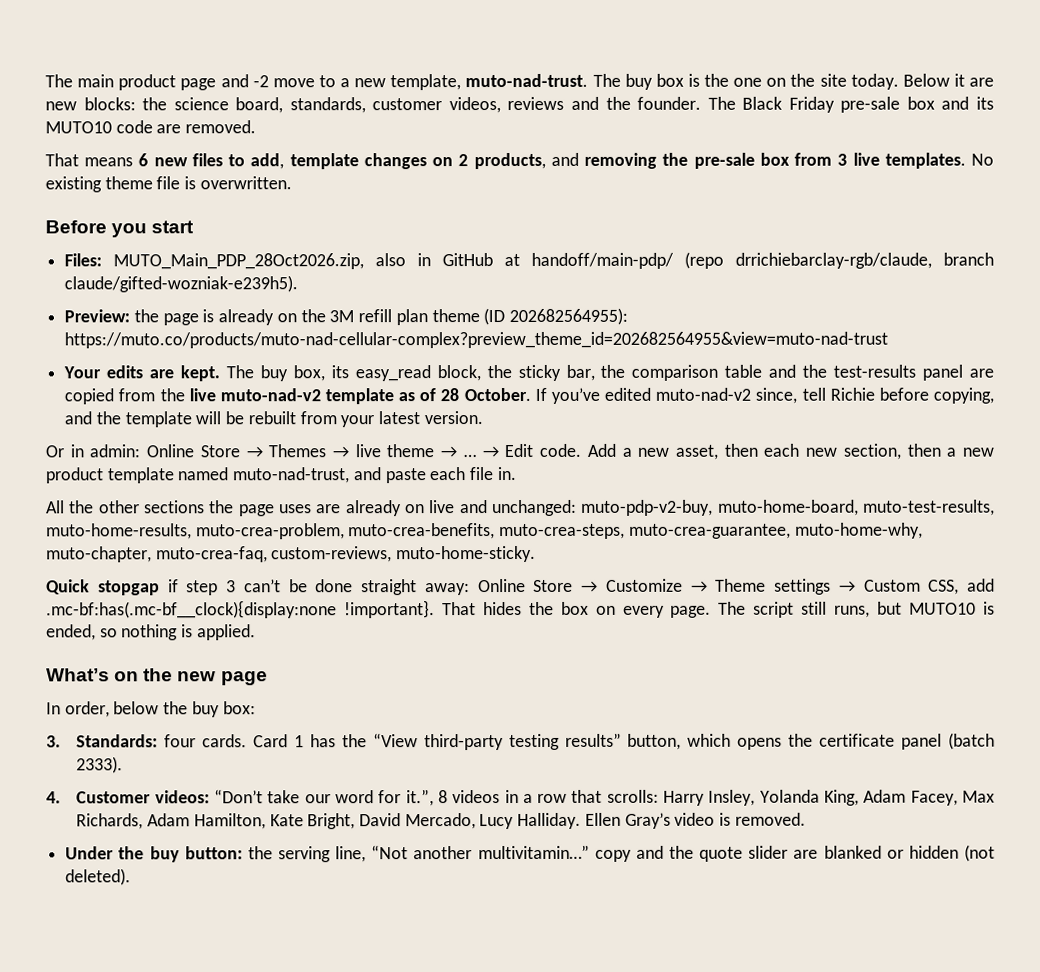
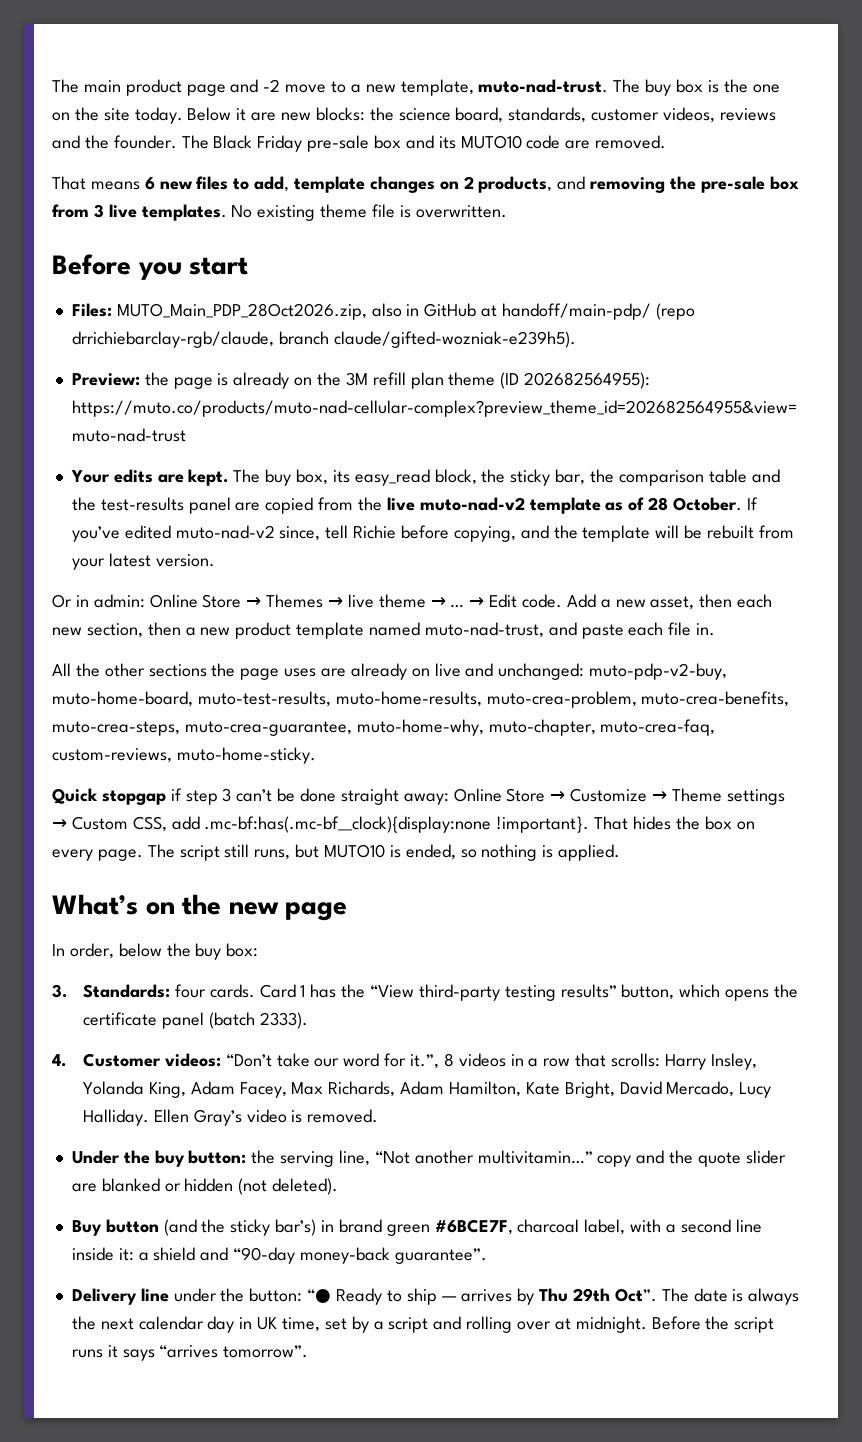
+ Buy button (and the sticky bar’s) in brand green #6BCE7F, charcoal label, with a second line inside it: a shield and “90-day money-back guarantee”.
+ Delivery line under the button: “● Ready to ship — arrives by Thu 29th Oct”. The date is always the next calendar day in UK time, set by a script and rolling over at midnight. Before the script runs it says “arrives tomorrow”.

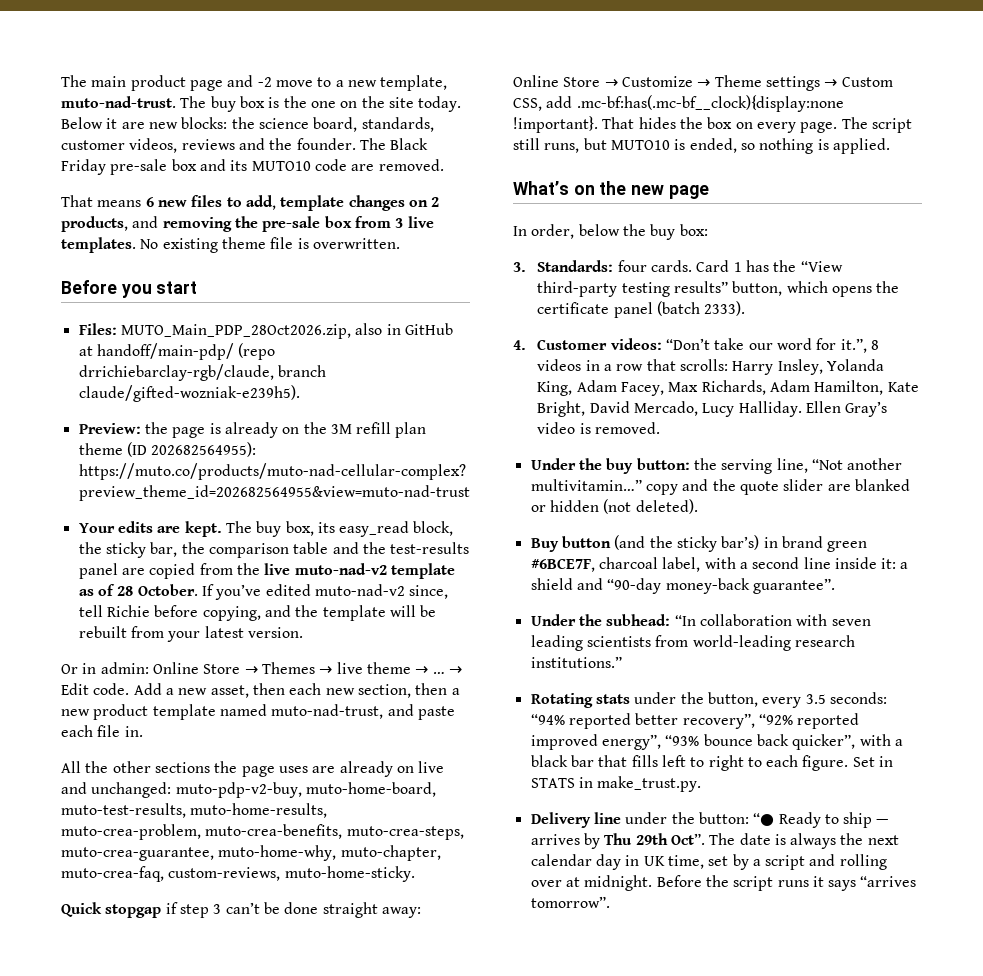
+ Under the subhead: “In collaboration with seven leading scientists from world-leading research institutions.”
+ Rotating stats under the button, every 3.5 seconds: “94% reported better recovery”, “92% reported improved energy”, “93% bounce back quicker”, with a black bar that fills left to right to each figure. Set in STATS in make_trust.py.

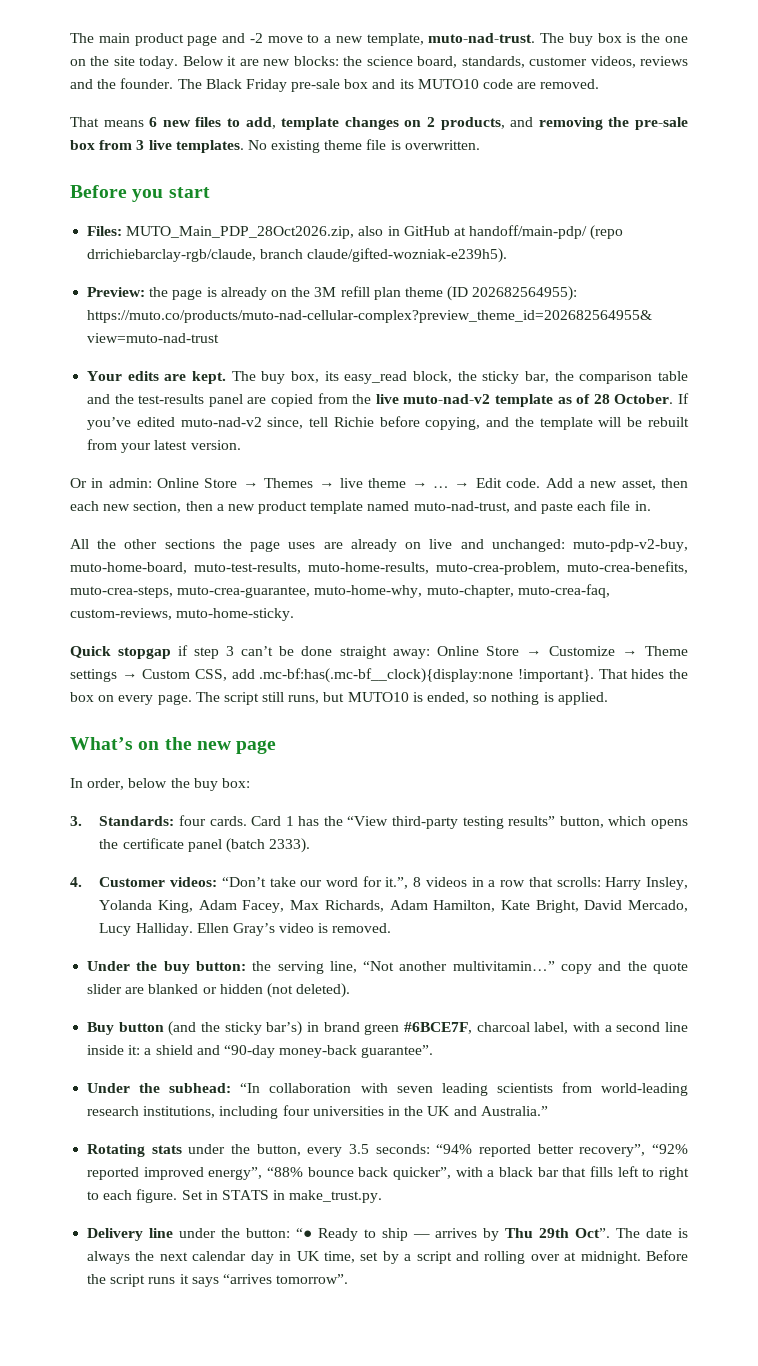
- Under the subhead: “In collaboration with seven leading scientists from world-leading research institutions.”
+ Under the subhead: “In collaboration with seven leading scientists from world-leading research institutions, including four universities in the UK and Australia.”
- Rotating stats under the button, every 3.5 seconds: “94% reported better recovery”, “92% reported improved energy”, “93% bounce back quicker”, with a black bar that fills left to right to each figure.
+ Rotating stats under the button, every 3.5 seconds: “94% reported better recovery”, “92% reported improved energy”, “88% bounce back quicker”, with a black bar that fills left to right to each figure.

